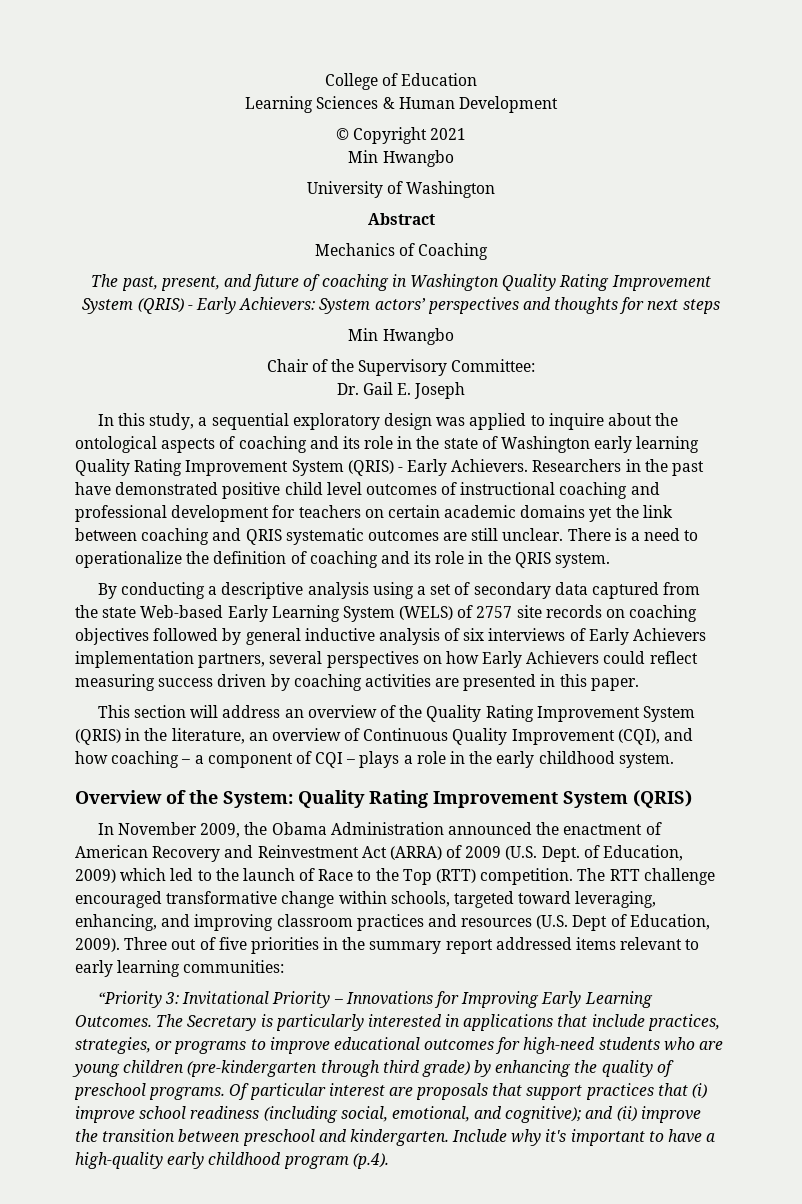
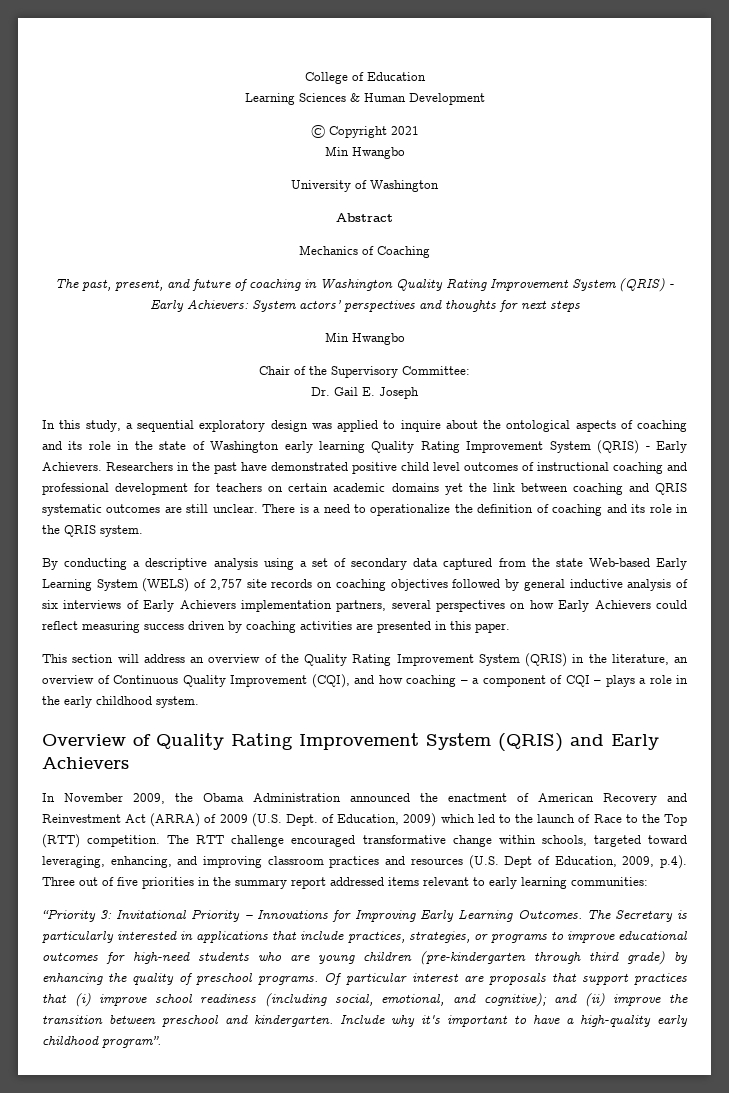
- By conducting a descriptive analysis using a set of secondary data captured from the state Web-based Early Learning System (WELS) of 2757 site records on coaching objectives followed by general inductive analysis of six interviews of Early Achievers implementation partners, several perspectives on how Early Achievers could reflect measuring success driven by coaching activities are presented in this paper.
+ By conducting a descriptive analysis using a set of secondary data captured from the state Web-based Early Learning System (WELS) of 2,757 site records on coaching objectives followed by general inductive analysis of six interviews of Early Achievers implementation partners, several perspectives on how Early Achievers could reflect measuring success driven by coaching activities are presented in this paper.
- Overview of the System: Quality Rating Improvement System (QRIS)
+ Overview of Quality Rating Improvement System (QRIS) and Early Achievers
- The RTT challenge encouraged transformative change within schools, targeted toward leveraging, enhancing, and improving classroom practices and resources (U.S. Dept of Education, 2009). Three out of five priorities in the summary report addressed items relevant to early learning communities:
+ The RTT challenge encouraged transformative change within schools, targeted toward leveraging, enhancing, and improving classroom practices and resources (U.S. Dept of Education, 2009, p.4). Three out of five priorities in the summary report addressed items relevant to early learning communities:
- Include why it's important to have a high-quality early childhood program (p.4).
+ Include why it's important to have a high-quality early childhood program”.

